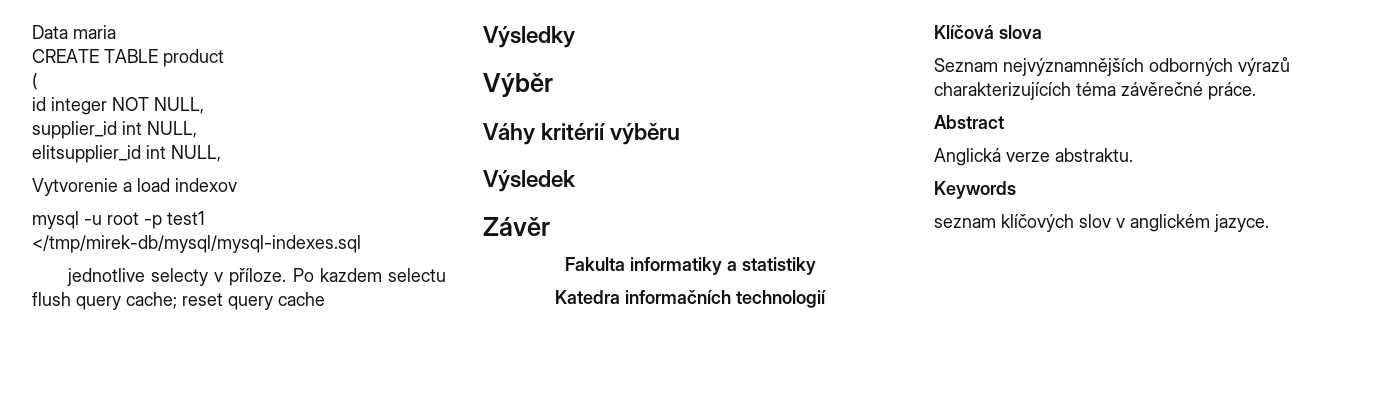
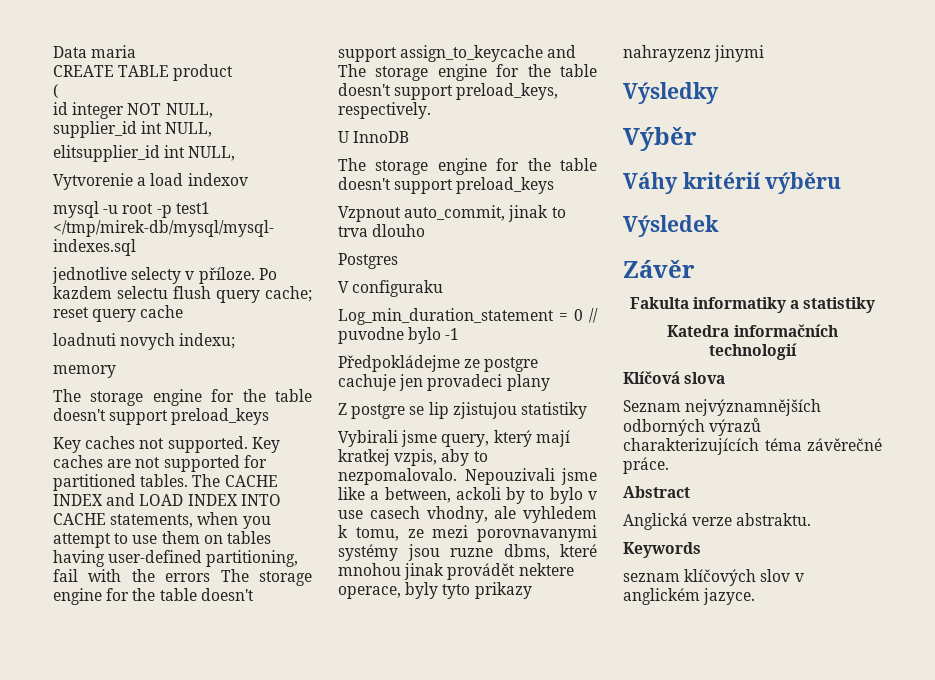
+ loadnuti novych indexu;
+ memory
+ The storage engine for the table doesn't support preload_keys
+ Key caches not supported. Key caches are not supported for partitioned tables. The CACHE INDEX and LOAD INDEX INTO CACHE statements, when you attempt to use them on tables having user-defined partitioning, fail with the errors The storage engine for the table doesn't support assign_to_keycache and The storage engine for the table doesn't support preload_keys, respectively.
+ U InnoDB
+ The storage engine for the table doesn't support preload_keys
+ Vzpnout auto_commit, jinak to trva dlouho
+ Postgres
+ V configuraku
+ Log_min_duration_statement = 0 // puvodne bylo -1
+ Předpokládejme ze postgre cachuje jen provadeci plany
+ Z postgre se lip zjistujou statistiky
+ Vybirali jsme query, který mají kratkej vzpis, aby to nezpomalovalo. Nepouzivali jsme like a between, ackoli by to bylo v use casech vhodny, ale vyhledem k tomu, ze mezi porovnavanymi systémy jsou ruzne dbms, které mnohou jinak provádět nektere operace, byly tyto prikazy nahrayzenz jinymi

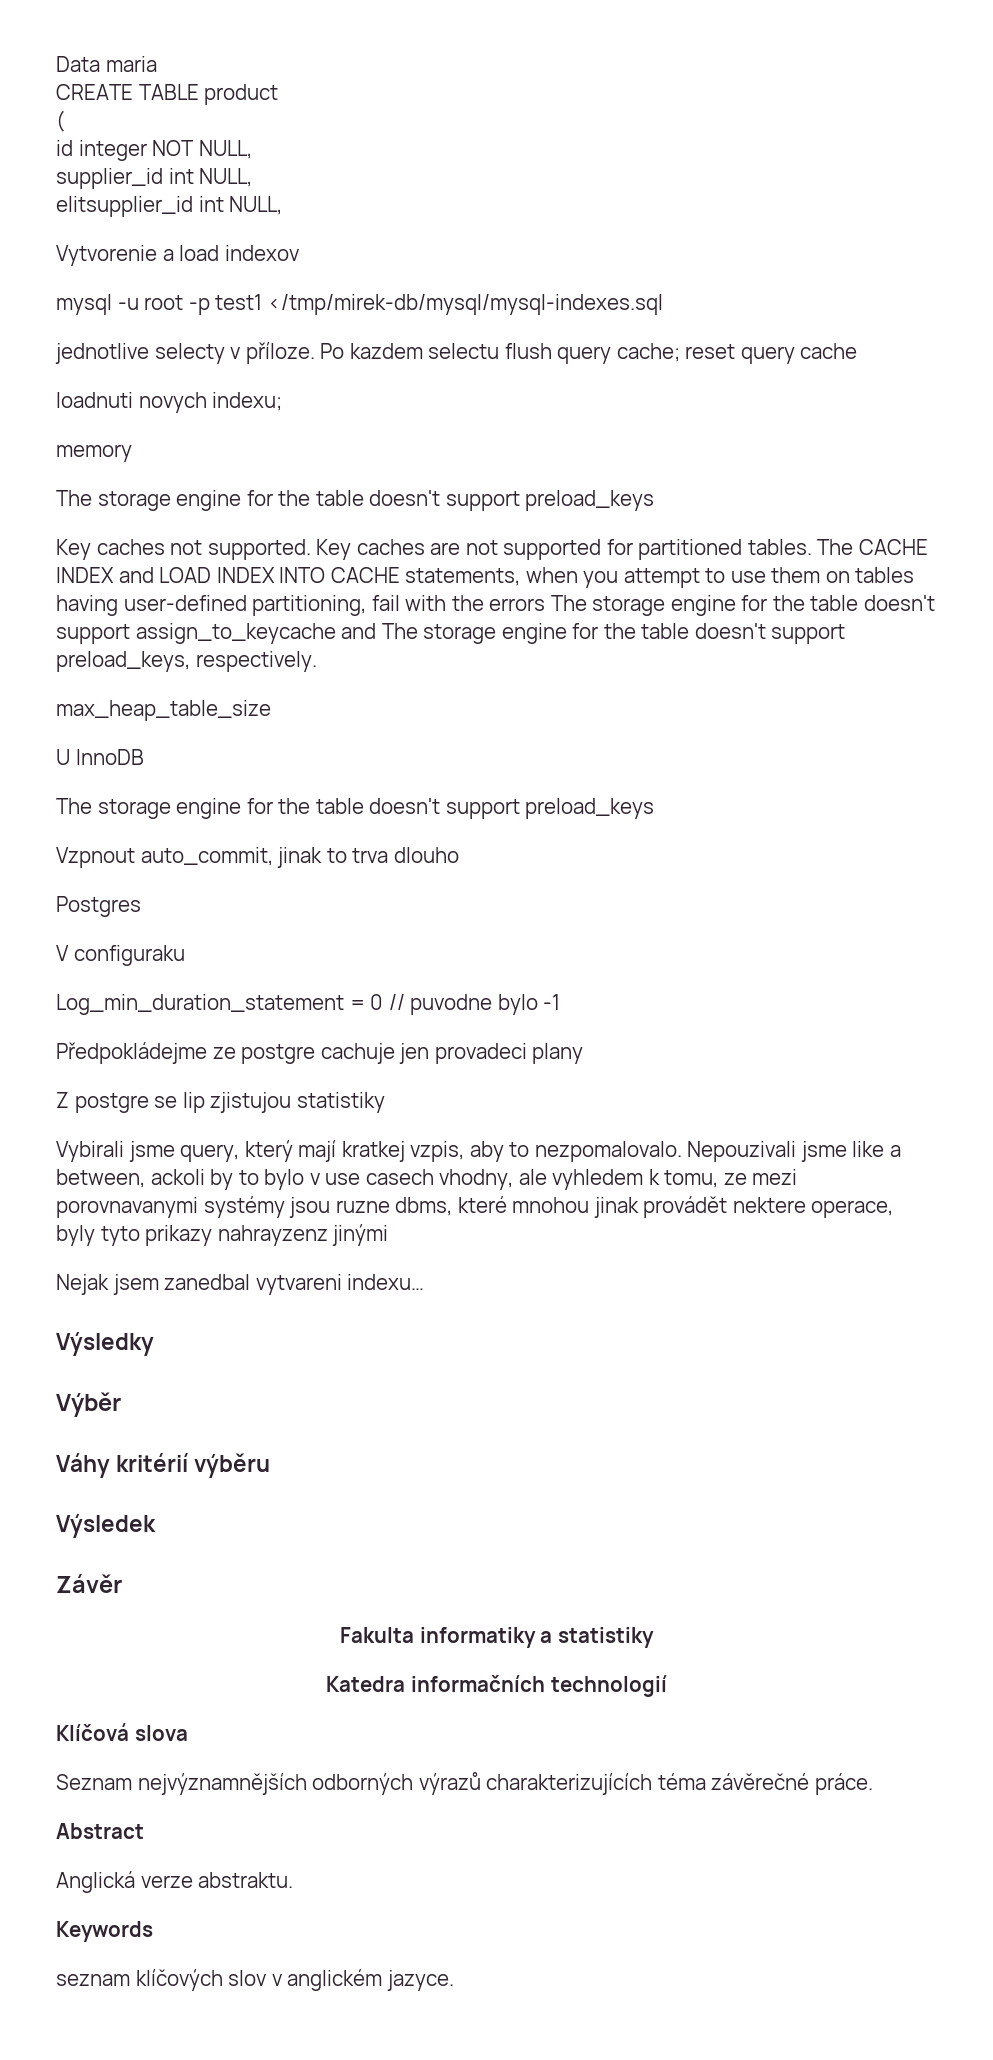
+ max_heap_table_size
- Nepouzivali jsme like a between, ackoli by to bylo v use casech vhodny, ale vyhledem k tomu, ze mezi porovnavanymi systémy jsou ruzne dbms, které mnohou jinak provádět nektere operace, byly tyto prikazy nahrayzenz jinymi
+ Nepouzivali jsme like a between, ackoli by to bylo v use casech vhodny, ale vyhledem k tomu, ze mezi porovnavanymi systémy jsou ruzne dbms, které mnohou jinak provádět nektere operace, byly tyto prikazy nahrayzenz jinými
+ Nejak jsem zanedbal vytvareni indexu…

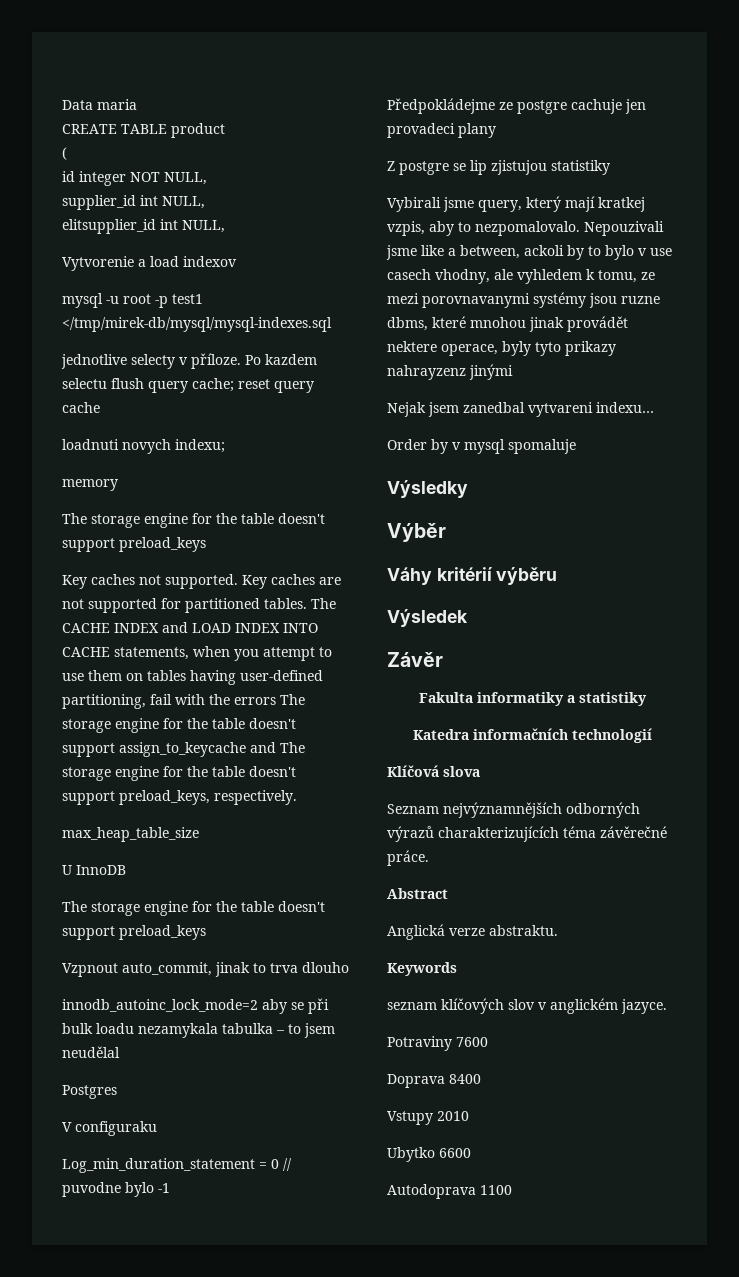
+ innodb_autoinc_lock_mode=2 aby se při bulk loadu nezamykala tabulka – to jsem neudělal
+ Order by v mysql spomaluje
+ Potraviny 7600
+ Doprava 8400
+ Vstupy 2010
+ Ubytko 6600
+ Autodoprava 1100

